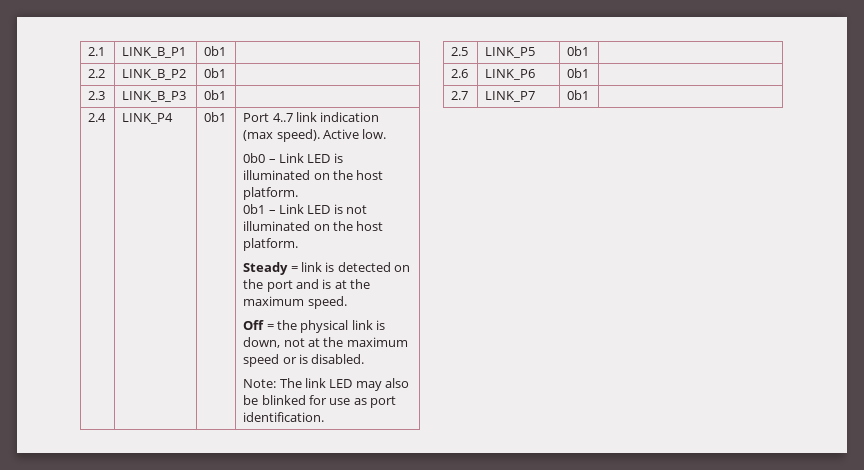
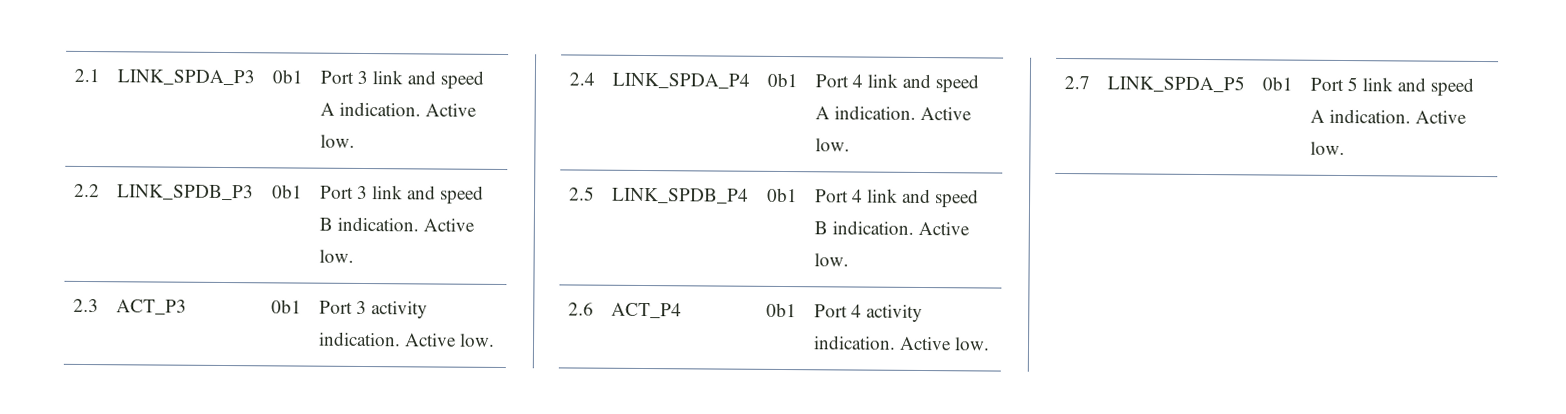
- 2.1 | LINK_B_P1 | 0b1 |
- 2.2 | LINK_B_P2 | 0b1 |
- 2.3 | LINK_B_P3 | 0b1 |
- 2.4 | LINK_P4 | 0b1 | Port 4..7 link indication (max speed). Active low.
- 0b0 – Link LED is illuminated on the host platform.
- 0b1 – Link LED is not illuminated on the host platform.
- Steady = link is detected on the port and is at the maximum speed.
- Off = the physical link is down, not at the maximum speed or is disabled.
- Note: The link LED may also be blinked for use as port identification.
+ 2.1 | LINK_SPDA_P3 | 0b1 | Port 3 link and speed A indication. Active low.
+ 2.2 | LINK_SPDB_P3 | 0b1 | Port 3 link and speed B indication. Active low.
+ 2.3 | ACT_P3 | 0b1 | Port 3 activity indication. Active low.
+ 2.4 | LINK_SPDA_P4 | 0b1 | Port 4 link and speed A indication. Active low.
- 2.5 | LINK_P5 | 0b1 |
+ 2.5 | LINK_SPDB_P4 | 0b1 | Port 4 link and speed B indication. Active low.
- 2.6 | LINK_P6 | 0b1 |
+ 2.6 | ACT_P4 | 0b1 | Port 4 activity indication. Active low.
- 2.7 | LINK_P7 | 0b1 |
+ 2.7 | LINK_SPDA_P5 | 0b1 | Port 5 link and speed A indication. Active low.

